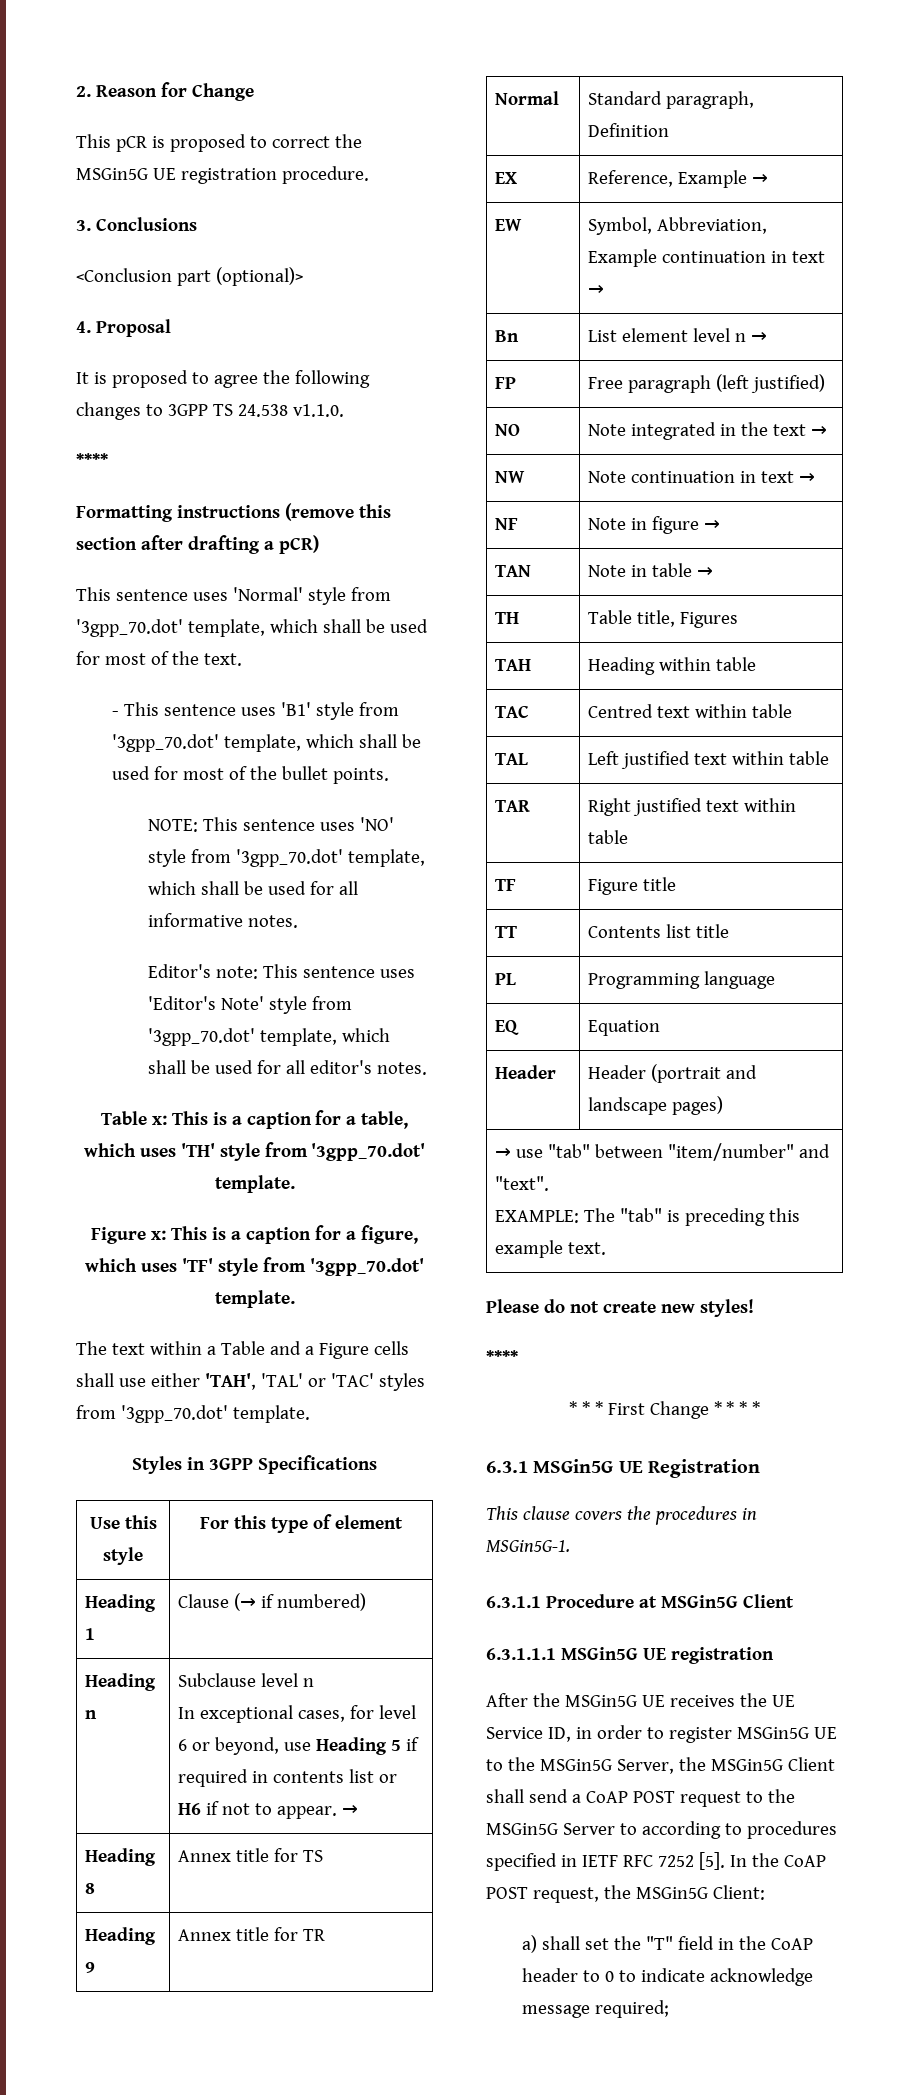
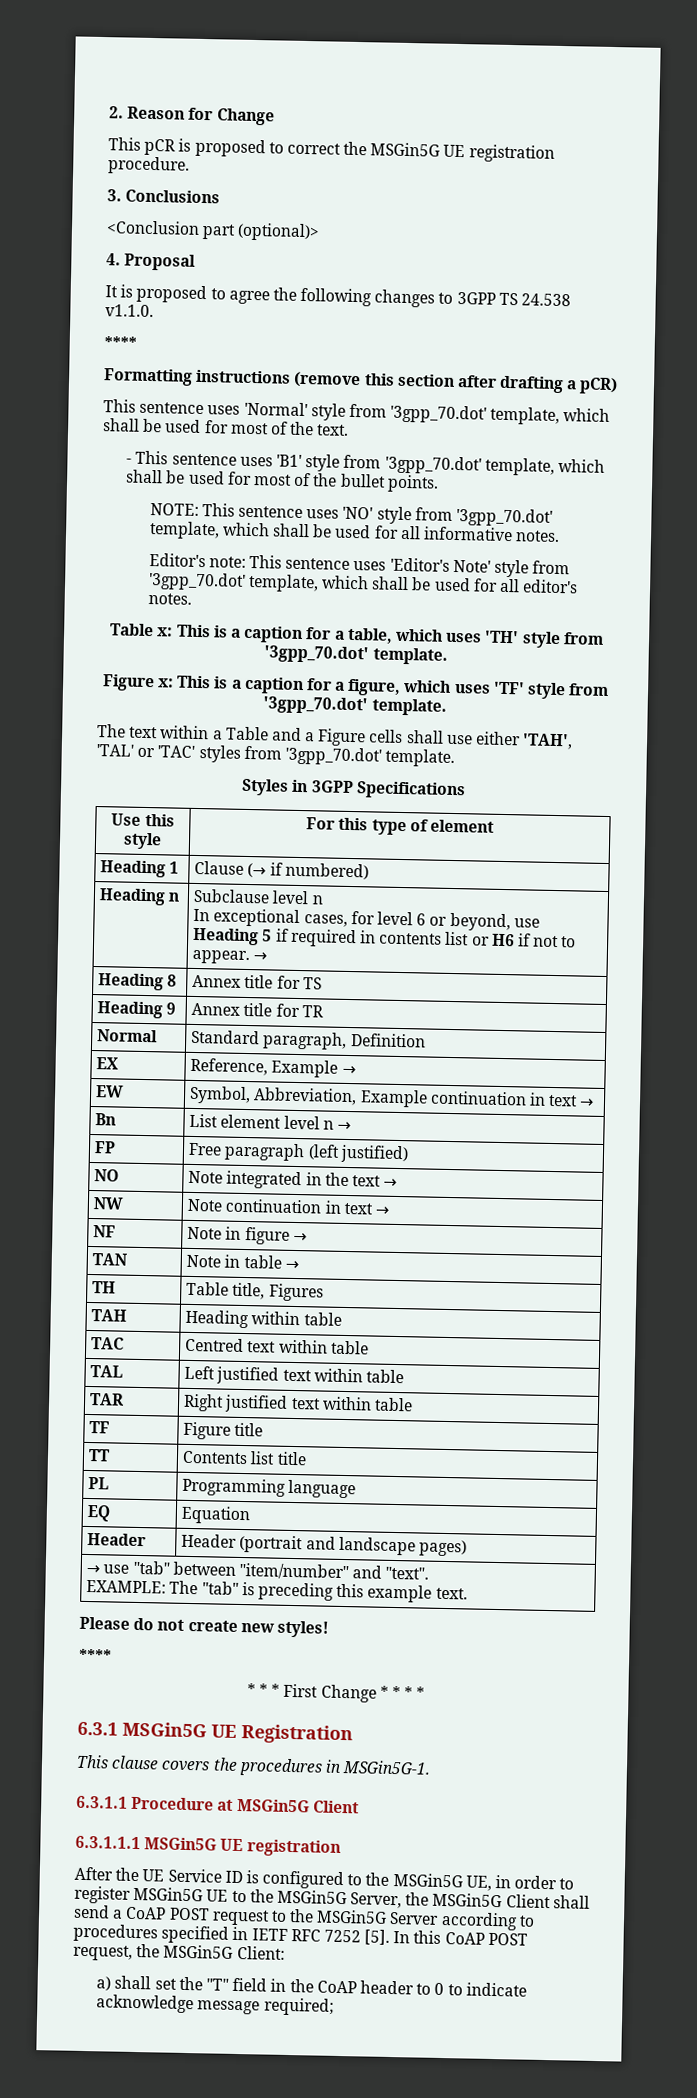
- After the MSGin5G UE receives the UE Service ID, in order to register MSGin5G UE to the MSGin5G Server, the MSGin5G Client shall send a CoAP POST request to the MSGin5G Server to according to procedures specified in IETF RFC 7252 [5].
+ After the UE Service ID is configured to the MSGin5G UE, in order to register MSGin5G UE to the MSGin5G Server, the MSGin5G Client shall send a CoAP POST request to the MSGin5G Server according to procedures specified in IETF RFC 7252 [5].
- In the CoAP POST request, the MSGin5G Client:
+ In this CoAP POST request, the MSGin5G Client:

